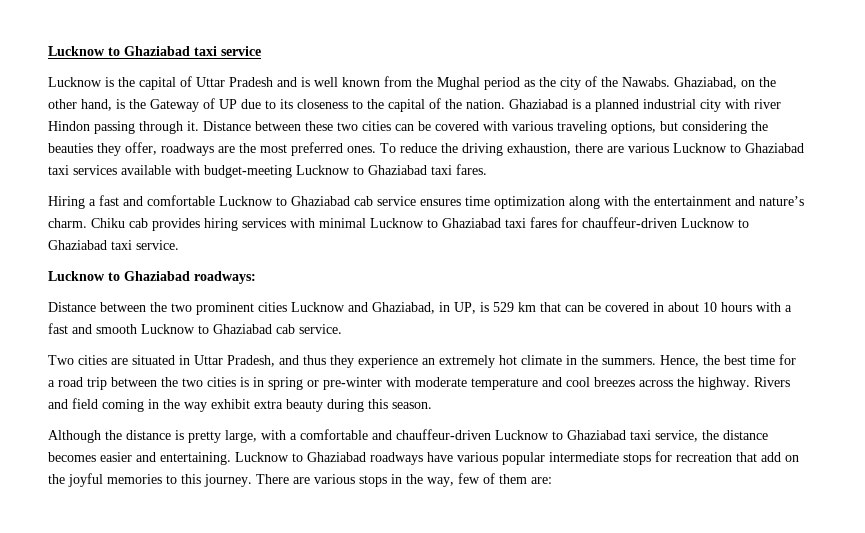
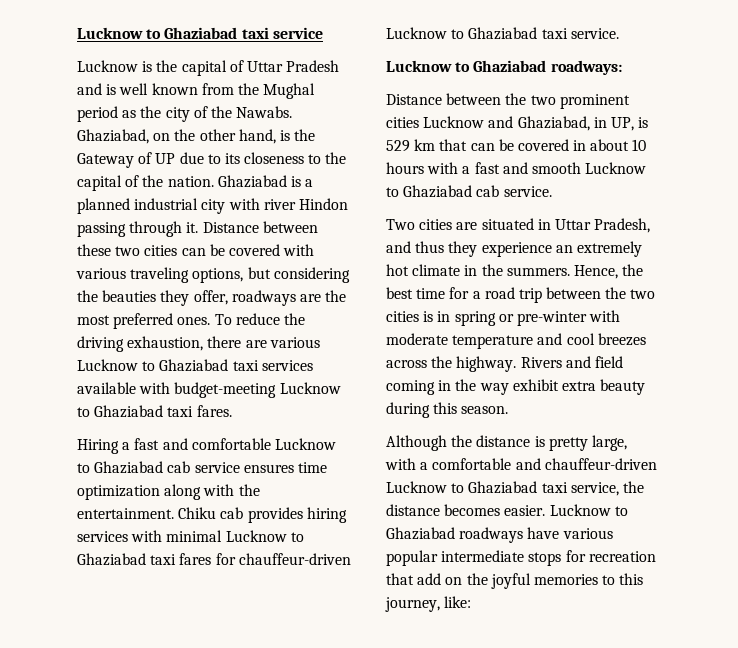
- Hiring a fast and comfortable Lucknow to Ghaziabad cab service ensures time optimization along with the entertainment and nature’s charm.
+ Hiring a fast and comfortable Lucknow to Ghaziabad cab service ensures time optimization along with the entertainment.
- Although the distance is pretty large, with a comfortable and chauffeur-driven Lucknow to Ghaziabad taxi service, the distance becomes easier and entertaining.
+ Although the distance is pretty large, with a comfortable and chauffeur-driven Lucknow to Ghaziabad taxi service, the distance becomes easier.
- Lucknow to Ghaziabad roadways have various popular intermediate stops for recreation that add on the joyful memories to this journey. There are various stops in the way, few of them are:
+ Lucknow to Ghaziabad roadways have various popular intermediate stops for recreation that add on the joyful memories to this journey, like:

